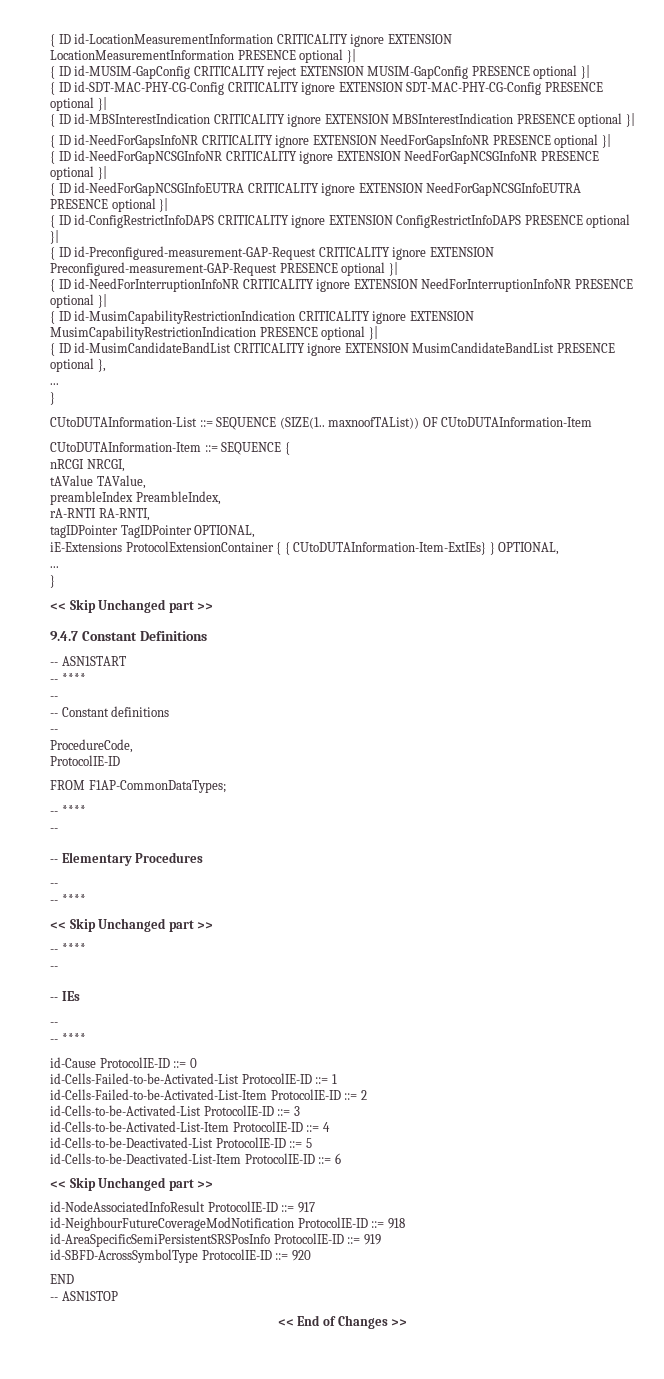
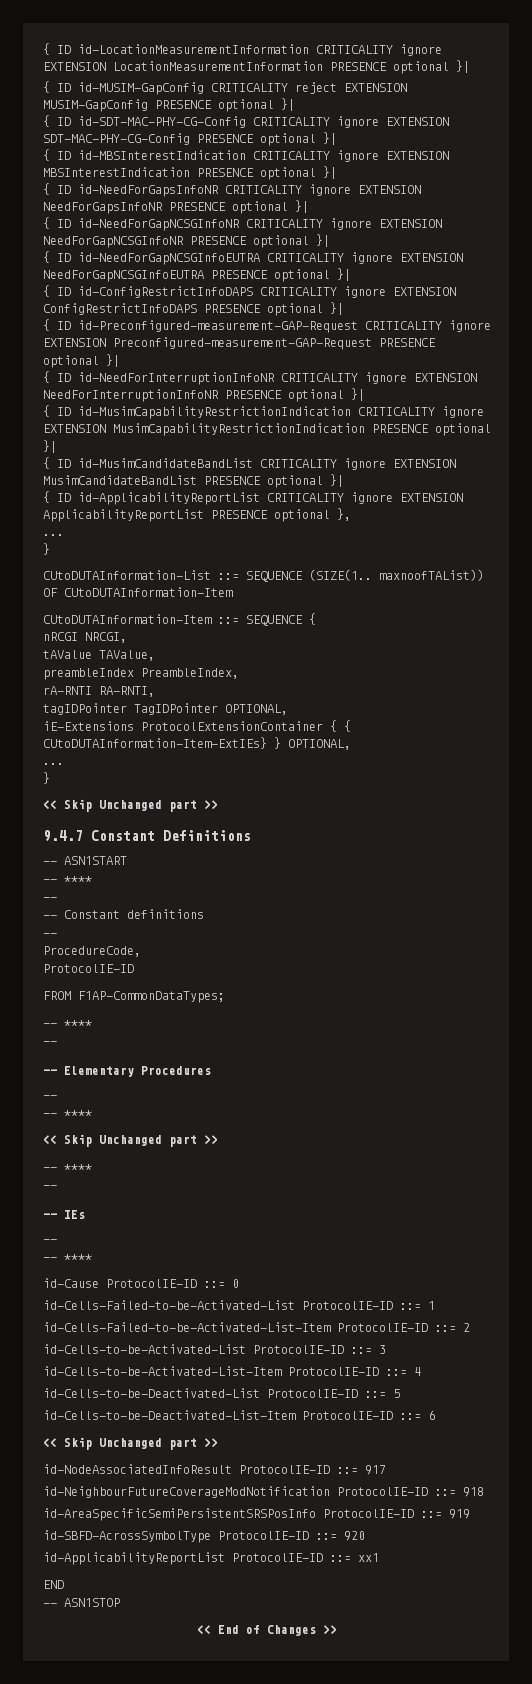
- { ID id-MusimCandidateBandList CRITICALITY ignore EXTENSION MusimCandidateBandList PRESENCE optional },
+ { ID id-MusimCandidateBandList CRITICALITY ignore EXTENSION MusimCandidateBandList PRESENCE optional }|
+ { ID id-ApplicabilityReportList CRITICALITY ignore EXTENSION ApplicabilityReportList PRESENCE optional },
+ id-ApplicabilityReportList ProtocolIE-ID ::= xx1

